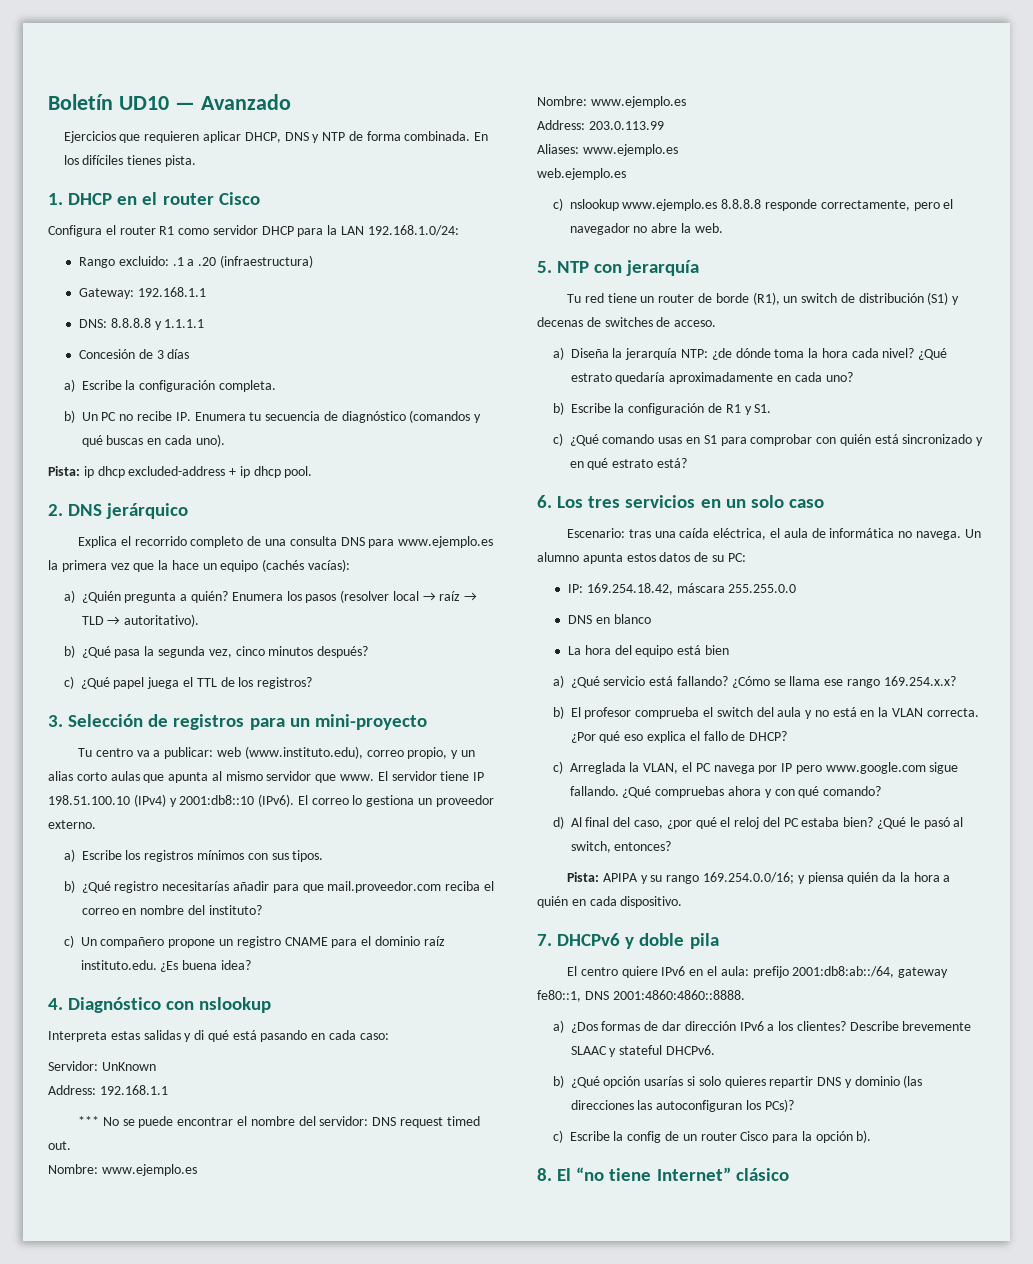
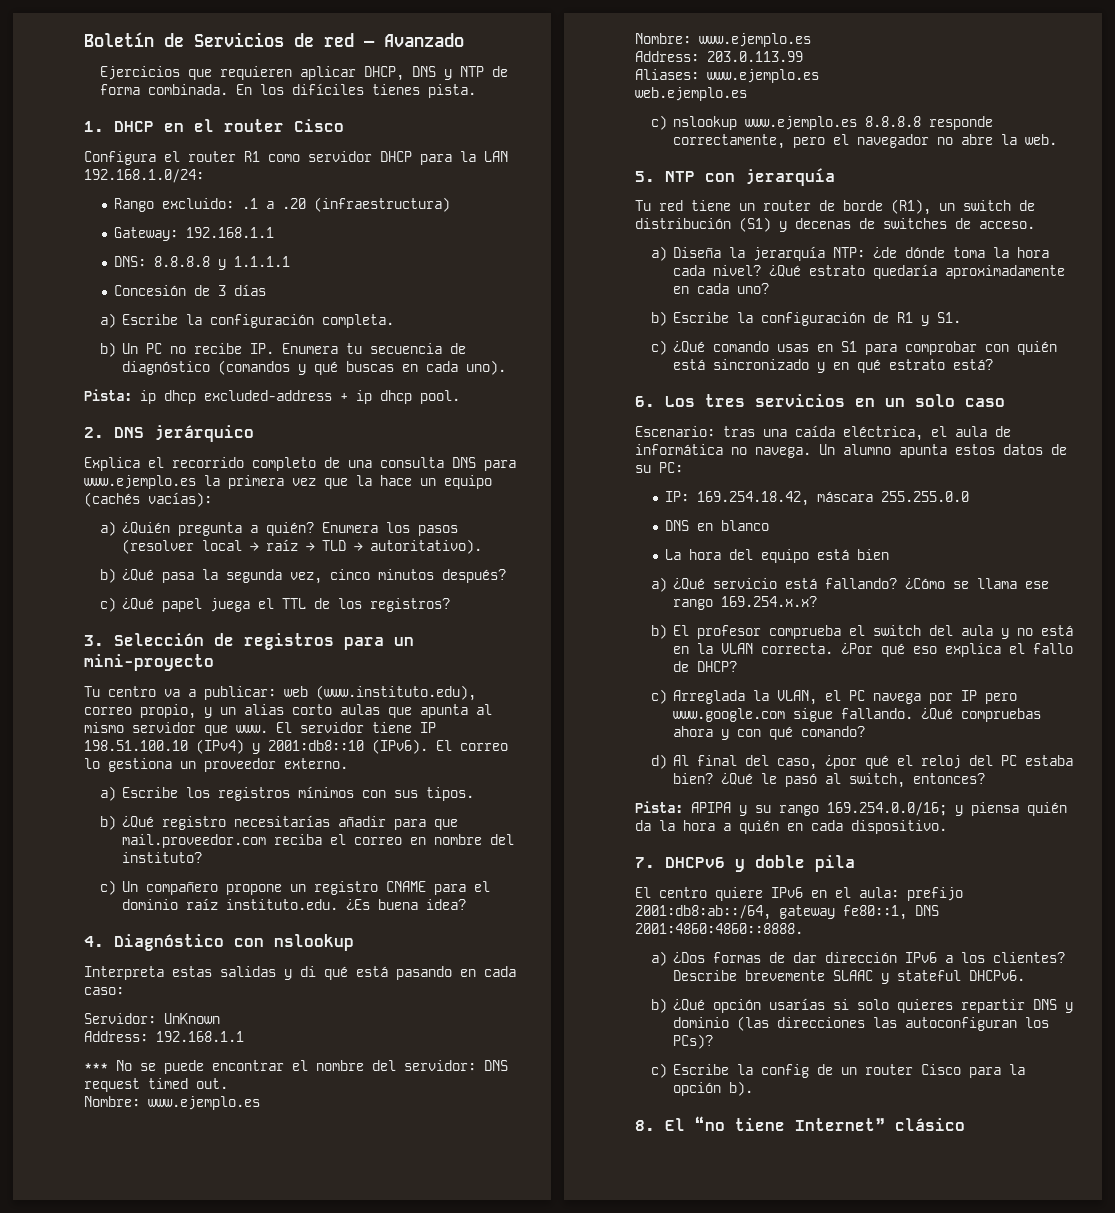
- Boletín UD10 — Avanzado
+ Boletín de Servicios de red — Avanzado

